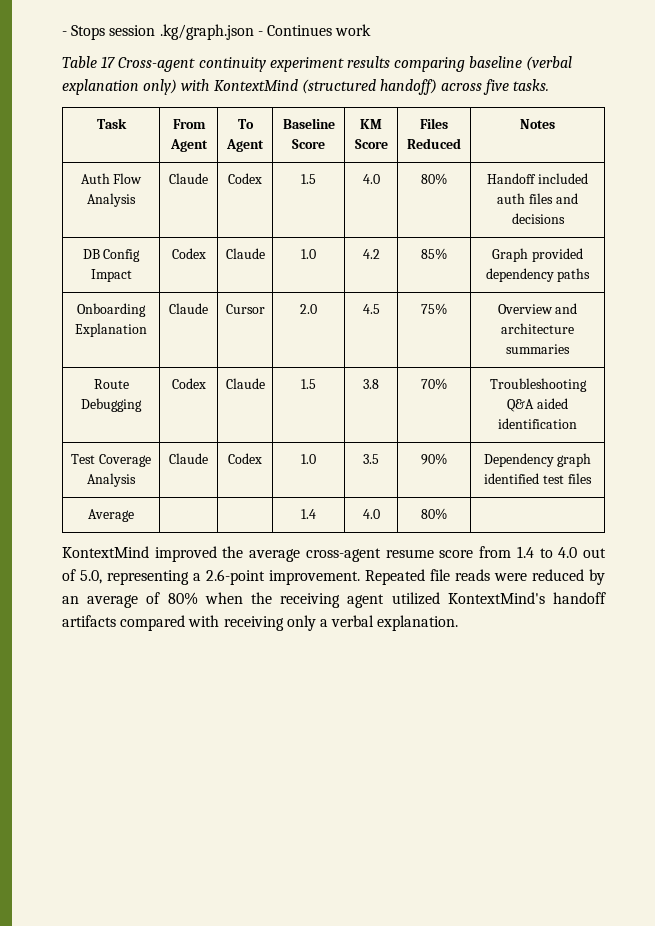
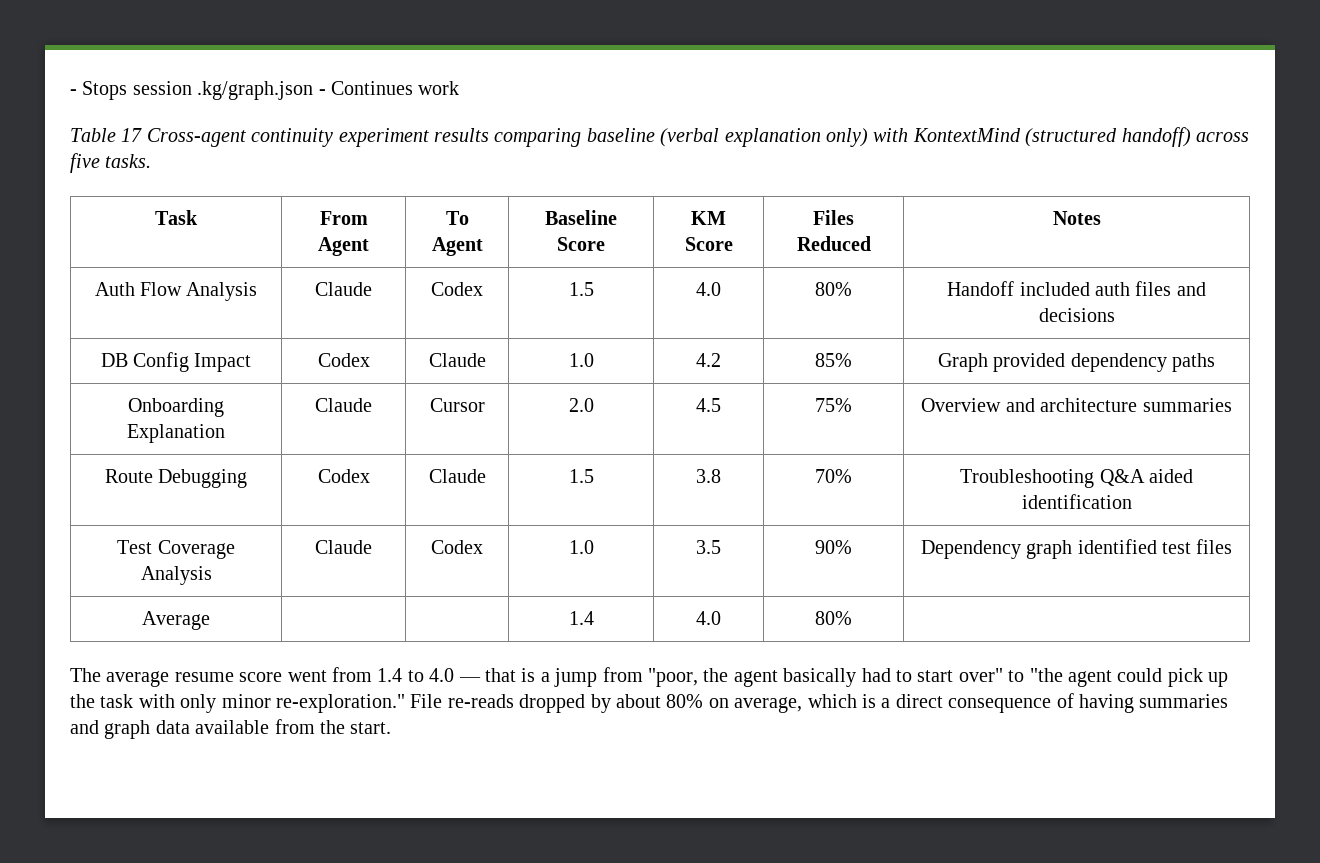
- KontextMind improved the average cross-agent resume score from 1.4 to 4.0 out of 5.0, representing a 2.6-point improvement. Repeated file reads were reduced by an average of 80% when the receiving agent utilized KontextMind's handoff artifacts compared with receiving only a verbal explanation.
+ The average resume score went from 1.4 to 4.0 — that is a jump from "poor, the agent basically had to start over" to "the agent could pick up the task with only minor re-exploration." File re-reads dropped by about 80% on average, which is a direct consequence of having summaries and graph data available from the start.

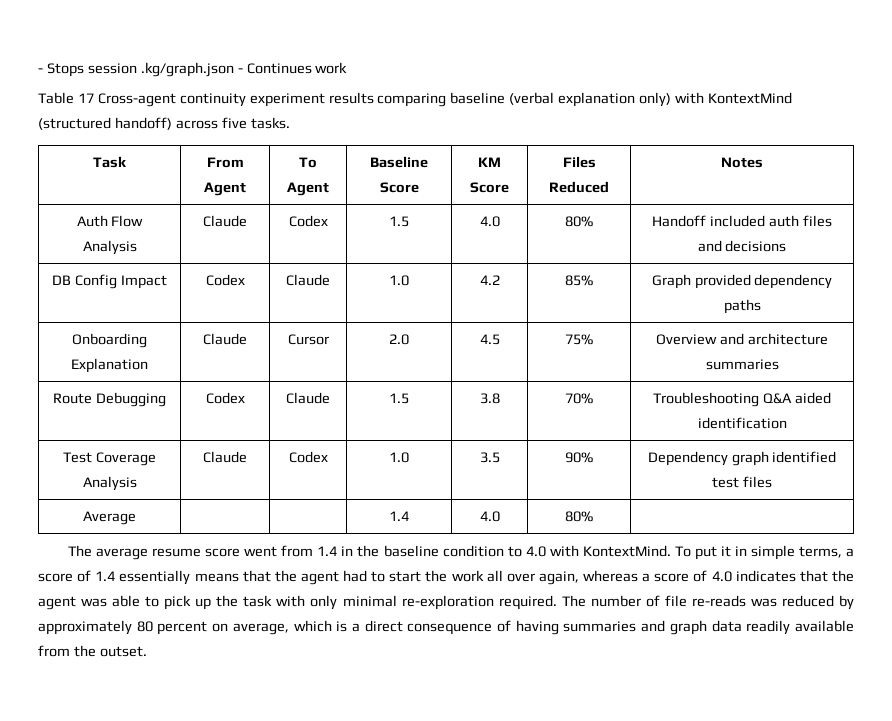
- The average resume score went from 1.4 to 4.0 — that is a jump from "poor, the agent basically had to start over" to "the agent could pick up the task with only minor re-exploration." File re-reads dropped by about 80% on average, which is a direct consequence of having summaries and graph data available from the start.
+ The average resume score went from 1.4 in the baseline condition to 4.0 with KontextMind. To put it in simple terms, a score of 1.4 essentially means that the agent had to start the work all over again, whereas a score of 4.0 indicates that the agent was able to pick up the task with only minimal re-exploration required. The number of file re-reads was reduced by approximately 80 percent on average, which is a direct consequence of having summaries and graph data readily available from the outset.

